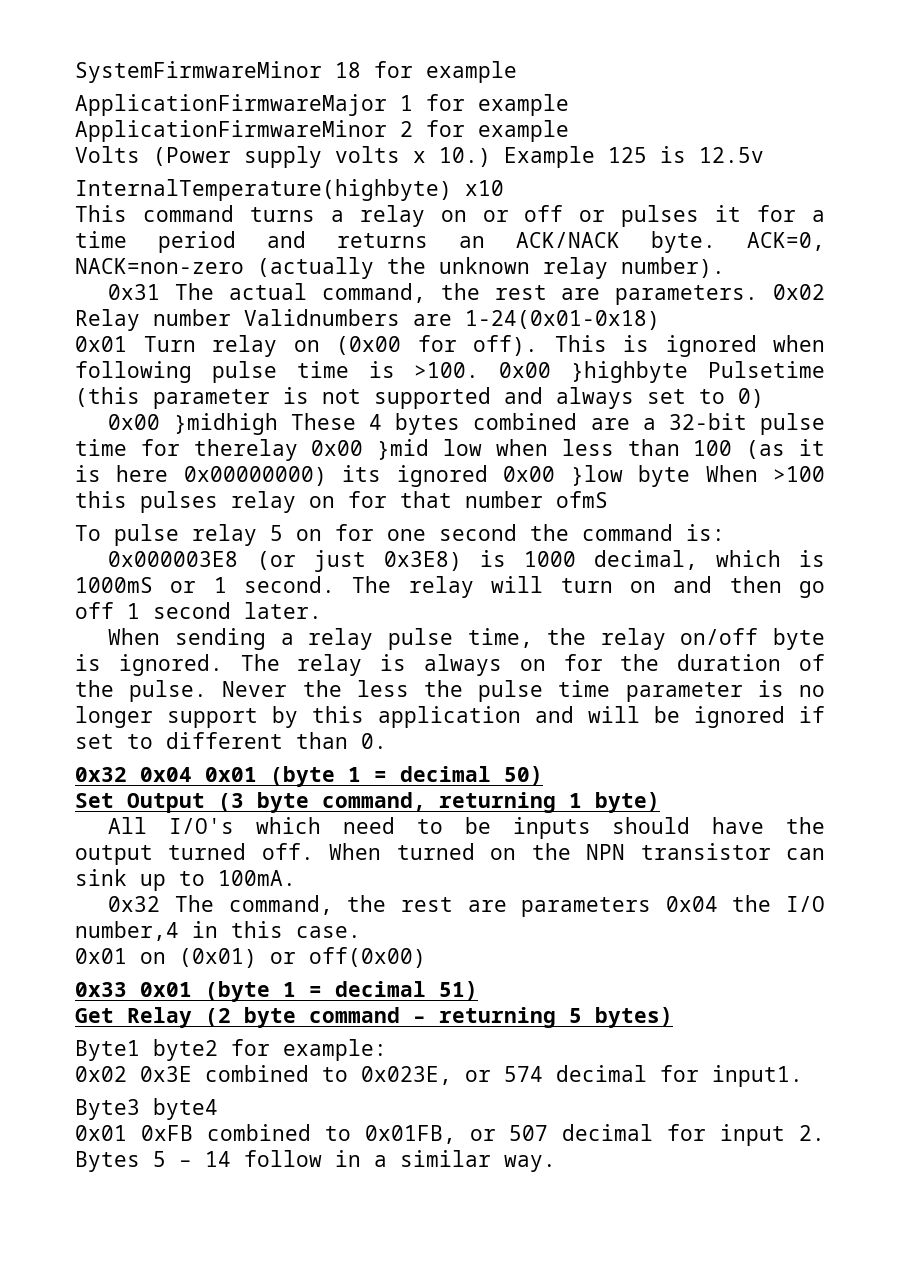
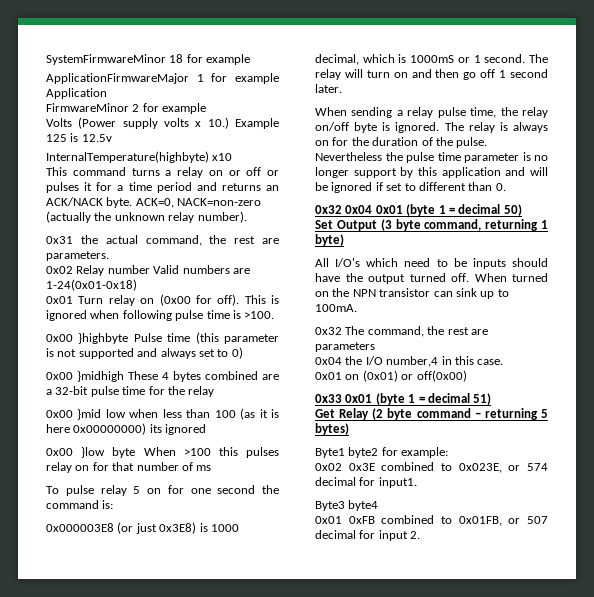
- ApplicationFirmwareMajor 1 for example ApplicationFirmwareMinor 2 for example
+ ApplicationFirmwareMajor 1 for example Application
+ FirmwareMinor 2 for example
- 0x31 The actual command, the rest are parameters. 0x02 Relay number Validnumbers are 1-24(0x01-0x18)
+ 0x31 the actual command, the rest are parameters.
+ 0x02 Relay number Valid numbers are 1-24(0x01-0x18)
- This is ignored when following pulse time is >100. 0x00 }highbyte Pulsetime (this parameter is not supported and always set to 0)
+ This is ignored when following pulse time is >100.
+ 0x00 }highbyte Pulse time (this parameter is not supported and always set to 0)
- 0x00 }midhigh These 4 bytes combined are a 32-bit pulse time for therelay 0x00 }mid low when less than 100 (as it is here 0x00000000) its ignored 0x00 }low byte When >100 this pulses relay on for that number ofmS
+ 0x00 }midhigh These 4 bytes combined are a 32-bit pulse time for the relay
+ 0x00 }mid low when less than 100 (as it is here 0x00000000) its ignored
+ 0x00 }low byte When >100 this pulses relay on for that number of ms
- Never the less the pulse time parameter is no longer support by this application and will be ignored if set to different than 0.
+ Nevertheless the pulse time parameter is no longer support by this application and will be ignored if set to different than 0.
- 0x32 The command, the rest are parameters 0x04 the I/O number,4 in this case.
+ 0x32 The command, the rest are parameters
+ 0x04 the I/O number,4 in this case.
- 0x01 0xFB combined to 0x01FB, or 507 decimal for input 2. Bytes 5 – 14 follow in a similar way.
+ 0x01 0xFB combined to 0x01FB, or 507 decimal for input 2.

